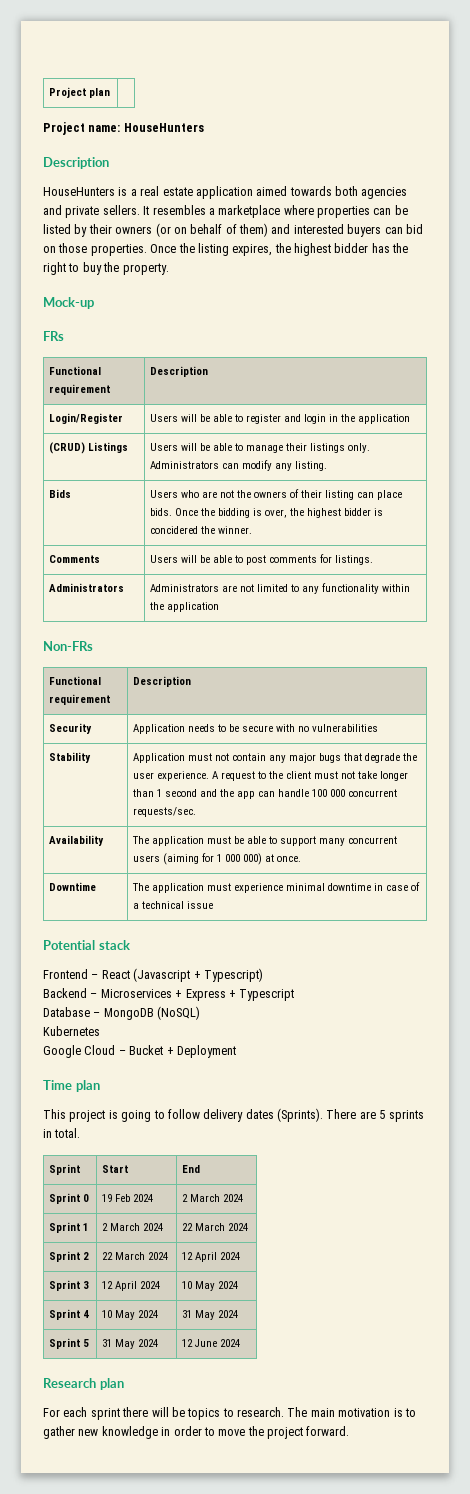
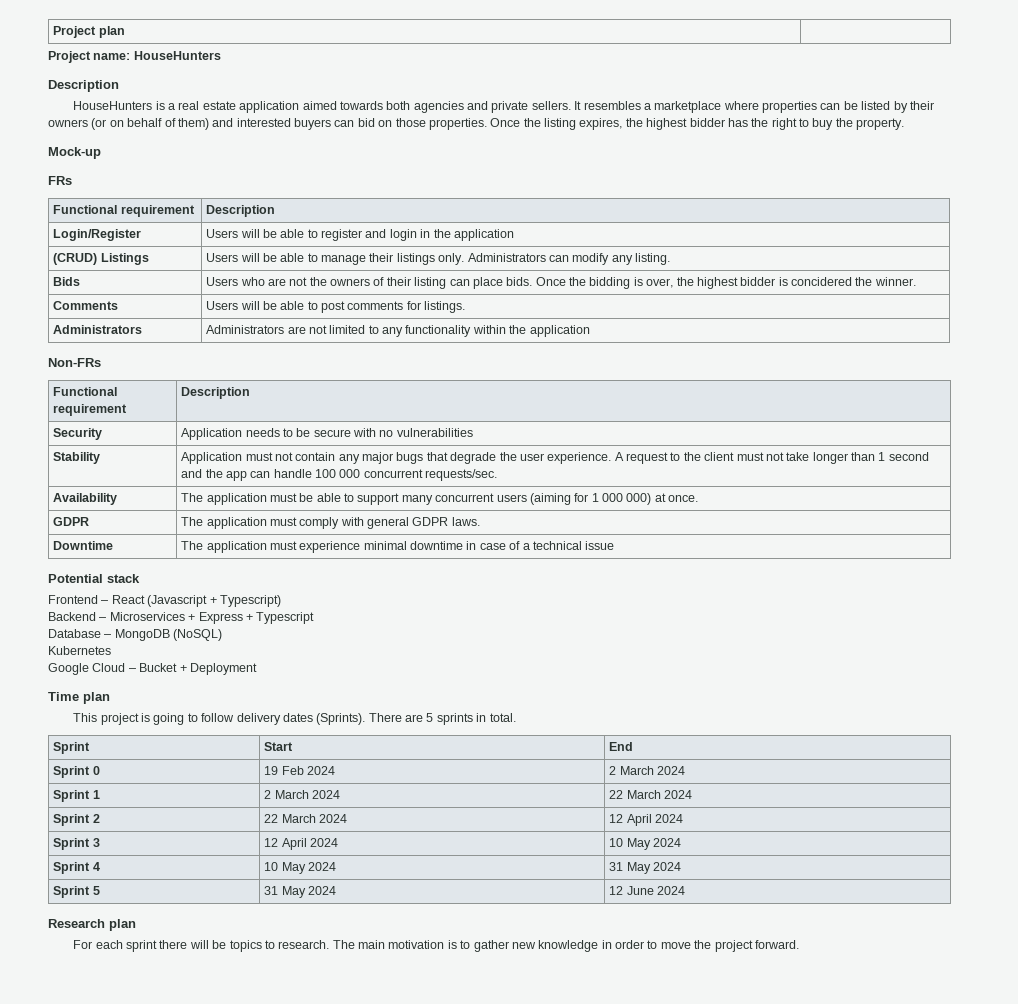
+ GDPR | The application must comply with general GDPR laws.

